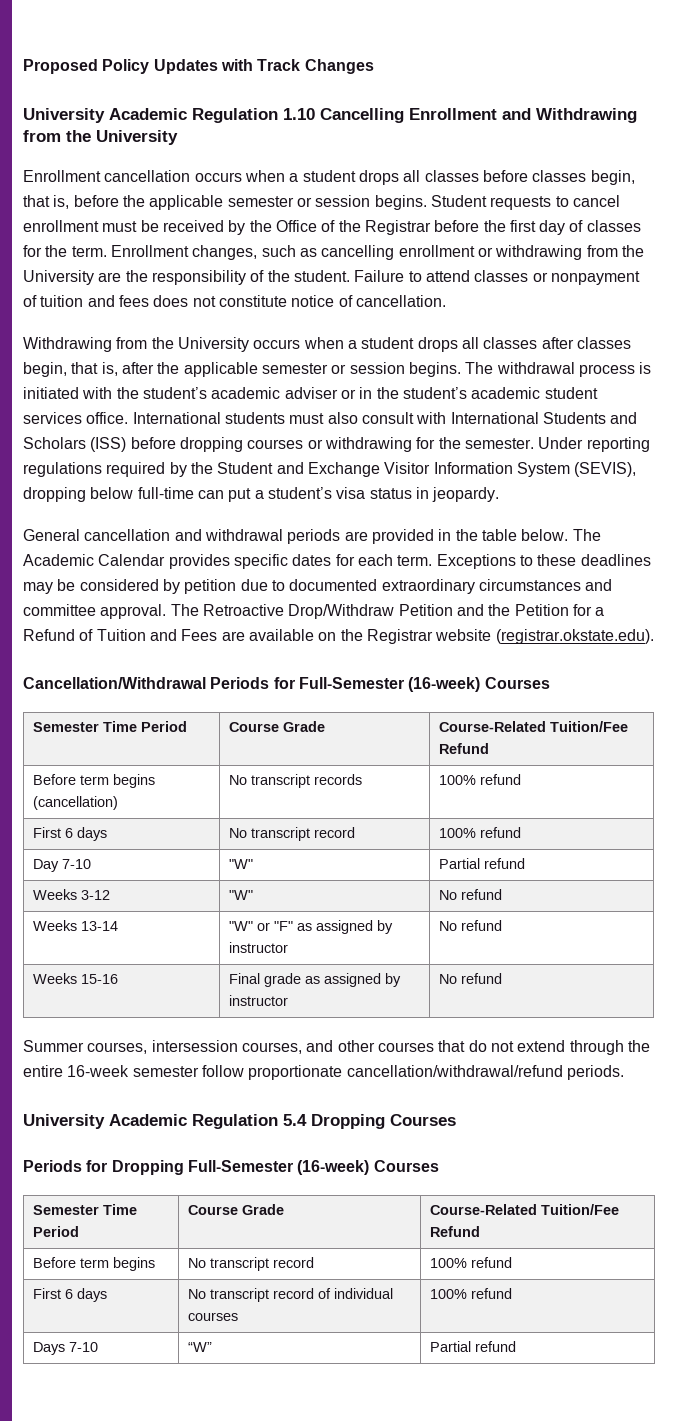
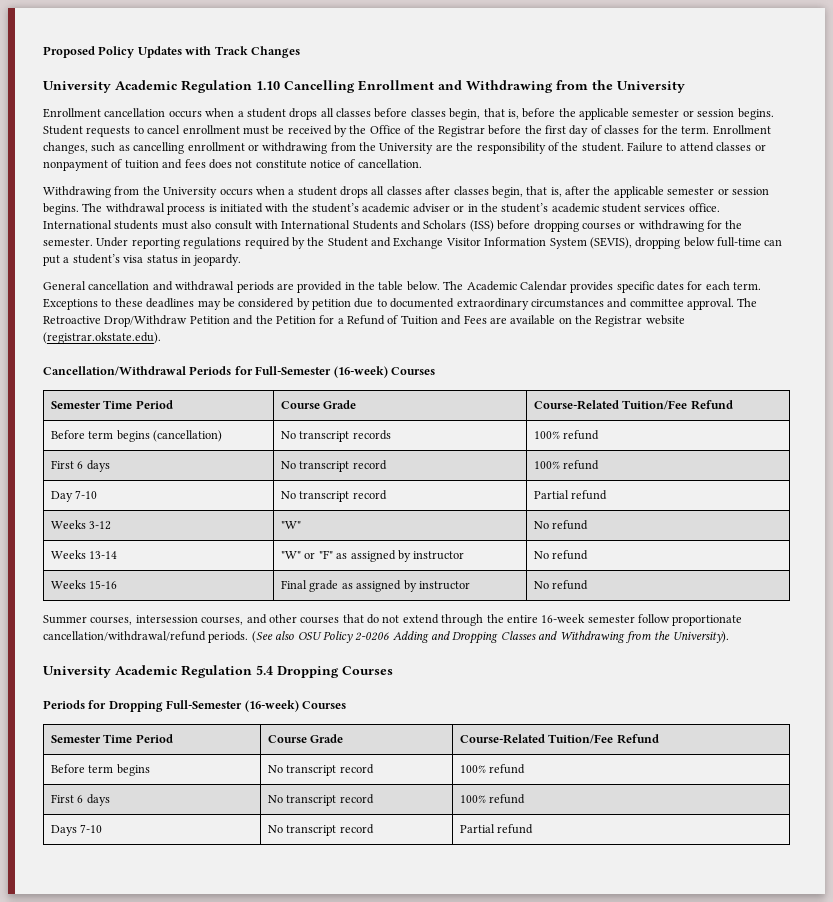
- Day 7-10 | "W" | Partial refund
+ Day 7-10 | No transcript record | Partial refund
+ (See also OSU Policy 2-0206 Adding and Dropping Classes and Withdrawing from the University).
  Before term begins | No transcript record | 100% refund
- First 6 days | No transcript record of individual courses | 100% refund
+ First 6 days | No transcript record | 100% refund
- Days 7-10 | “W” | Partial refund
+ Days 7-10 | No transcript record | Partial refund

